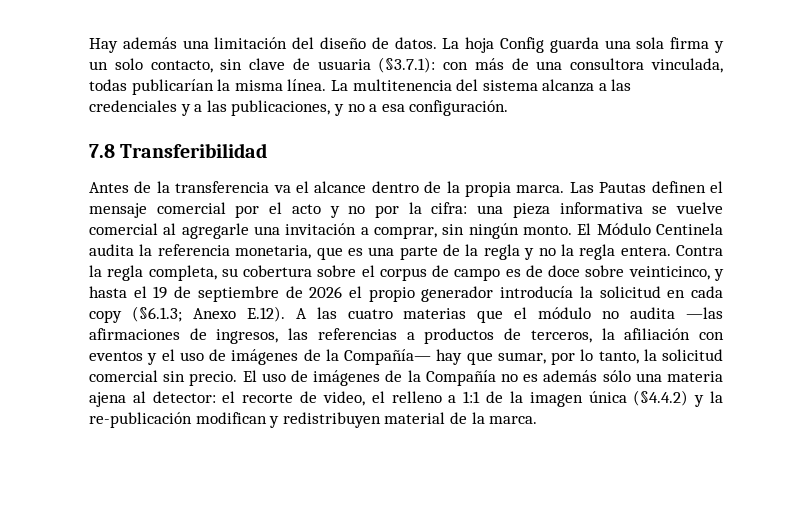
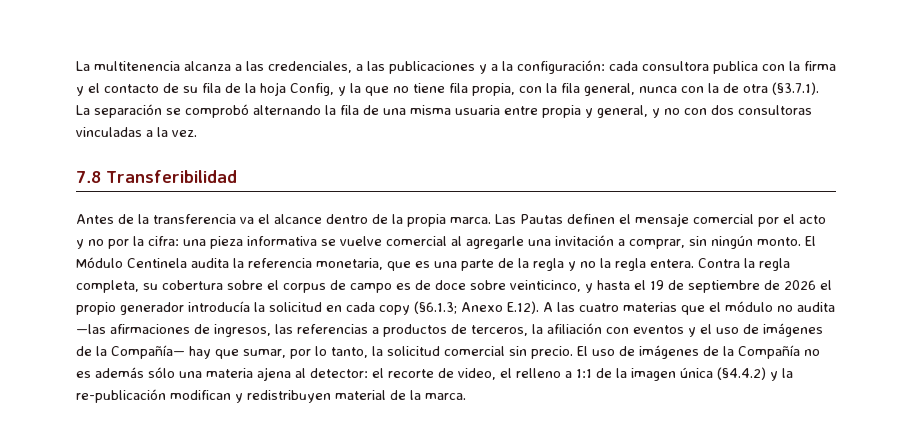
- Hay además una limitación del diseño de datos. La hoja Config guarda una sola firma y un solo contacto, sin clave de usuaria (§3.7.1): con más de una consultora vinculada, todas publicarían la misma línea. La multitenencia del sistema alcanza a las credenciales y a las publicaciones, y no a esa configuración.
+ La multitenencia alcanza a las credenciales, a las publicaciones y a la configuración: cada consultora publica con la firma y el contacto de su fila de la hoja Config, y la que no tiene fila propia, con la fila general, nunca con la de otra (§3.7.1). La separación se comprobó alternando la fila de una misma usuaria entre propia y general, y no con dos consultoras vinculadas a la vez.

